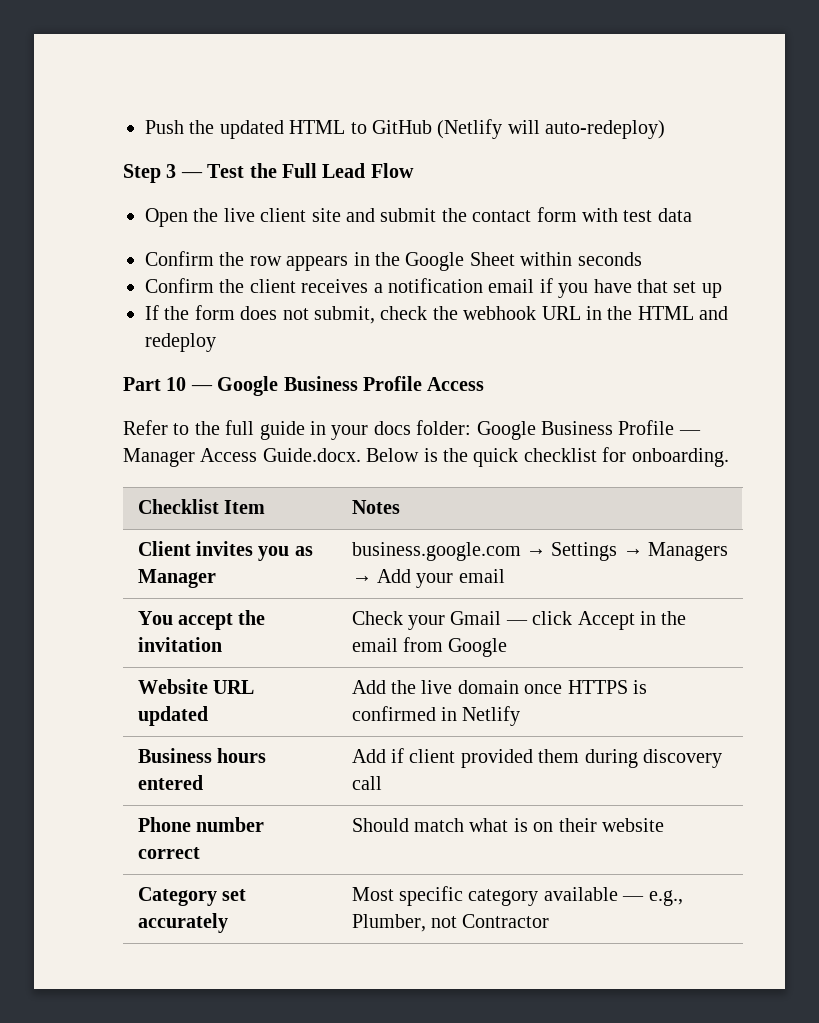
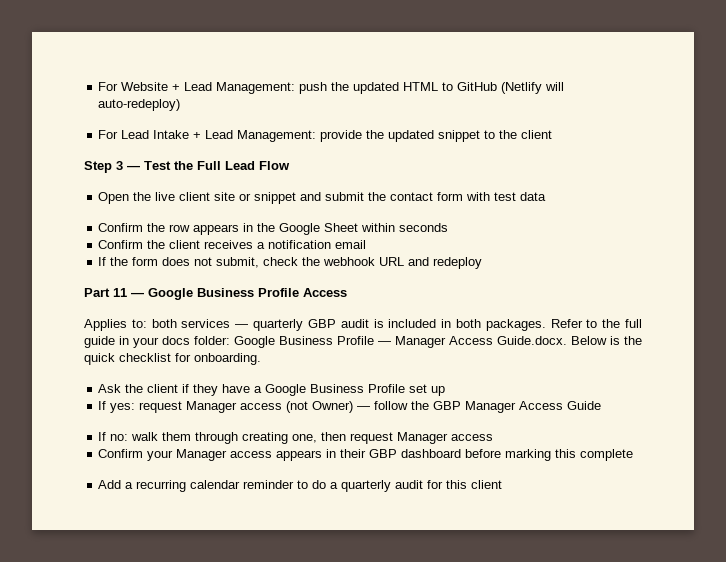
- Push the updated HTML to GitHub (Netlify will auto-redeploy)
+ For Website + Lead Management: push the updated HTML to GitHub (Netlify will auto-redeploy)
+ For Lead Intake + Lead Management: provide the updated snippet to the client
- Open the live client site and submit the contact form with test data
+ Open the live client site or snippet and submit the contact form with test data
- Confirm the client receives a notification email if you have that set up
+ Confirm the client receives a notification email
- If the form does not submit, check the webhook URL in the HTML and redeploy
+ If the form does not submit, check the webhook URL and redeploy
- Part 10 — Google Business Profile Access
+ Part 11 — Google Business Profile Access
+ Applies to: both services — quarterly GBP audit is included in both packages.
- Checklist Item | Notes
- Client invites you as Manager | business.google.com → Settings → Managers → Add your email
- You accept the invitation | Check your Gmail — click Accept in the email from Google
- Website URL updated | Add the live domain once HTTPS is confirmed in Netlify
- Business hours entered | Add if client provided them during discovery call
- Phone number correct | Should match what is on their website
- Category set accurately | Most specific category available — e.g., Plumber, not Contractor
+ Ask the client if they have a Google Business Profile set up
+ If yes: request Manager access (not Owner) — follow the GBP Manager Access Guide
+ If no: walk them through creating one, then request Manager access
+ Confirm your Manager access appears in their GBP dashboard before marking this complete
+ Add a recurring calendar reminder to do a quarterly audit for this client

